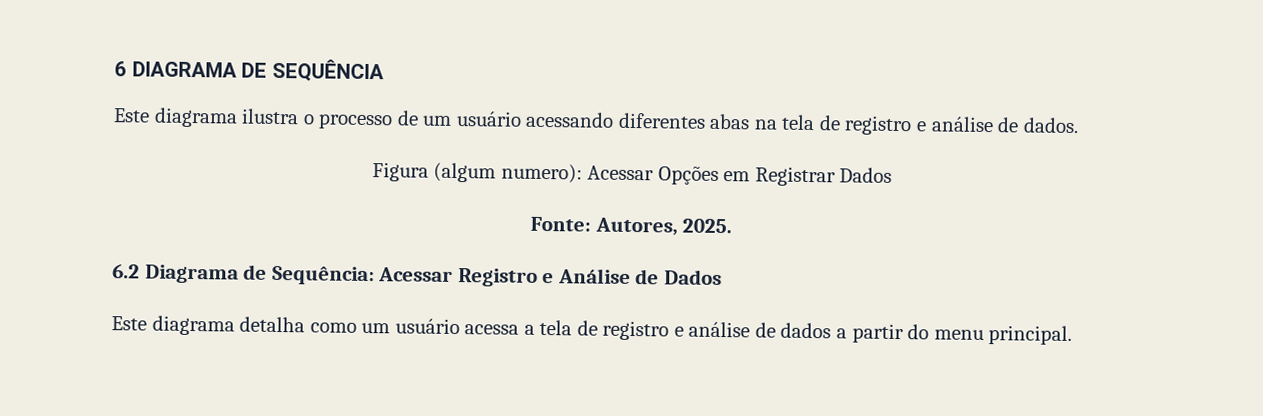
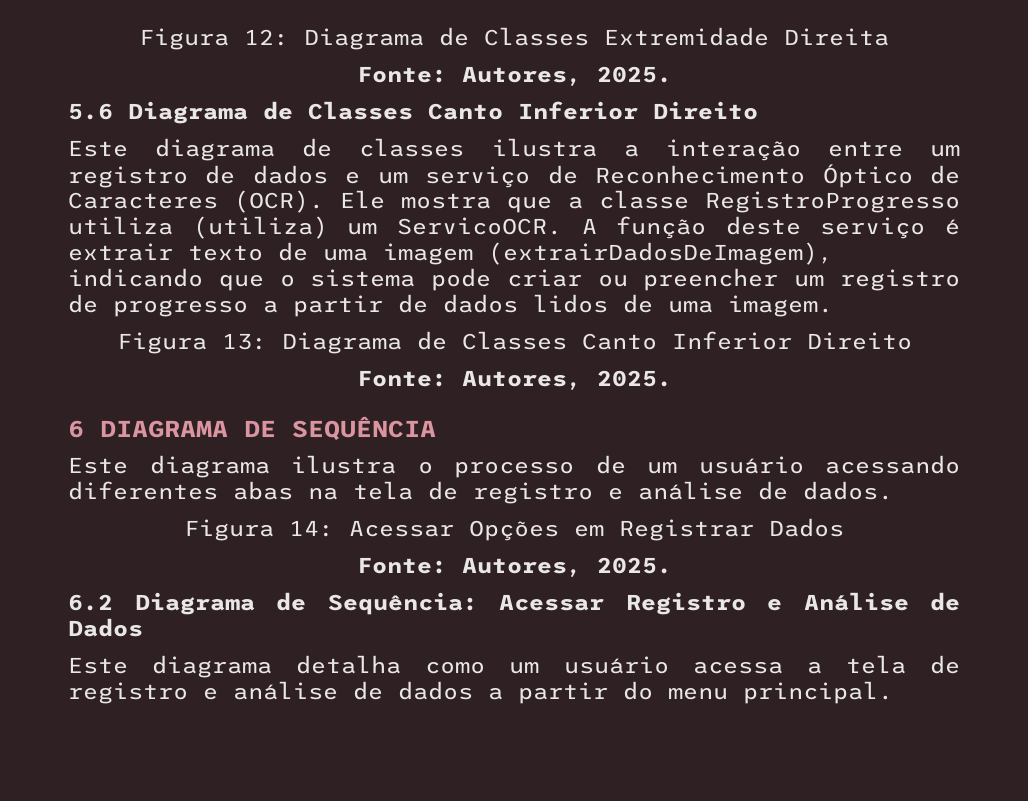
+ Figura 12: Diagrama de Classes Extremidade Direita
+ Fonte: Autores, 2025.
+ 5.6 Diagrama de Classes Canto Inferior Direito
+ Este diagrama de classes ilustra a interação entre um registro de dados e um serviço de Reconhecimento Óptico de Caracteres (OCR). Ele mostra que a classe RegistroProgresso utiliza (utiliza) um ServicoOCR. A função deste serviço é extrair texto de uma imagem (extrairDadosDeImagem), indicando que o sistema pode criar ou preencher um registro de progresso a partir de dados lidos de uma imagem.
+ Figura 13: Diagrama de Classes Canto Inferior Direito
+ Fonte: Autores, 2025.
- Figura (algum numero): Acessar Opções em Registrar Dados
+ Figura 14: Acessar Opções em Registrar Dados

